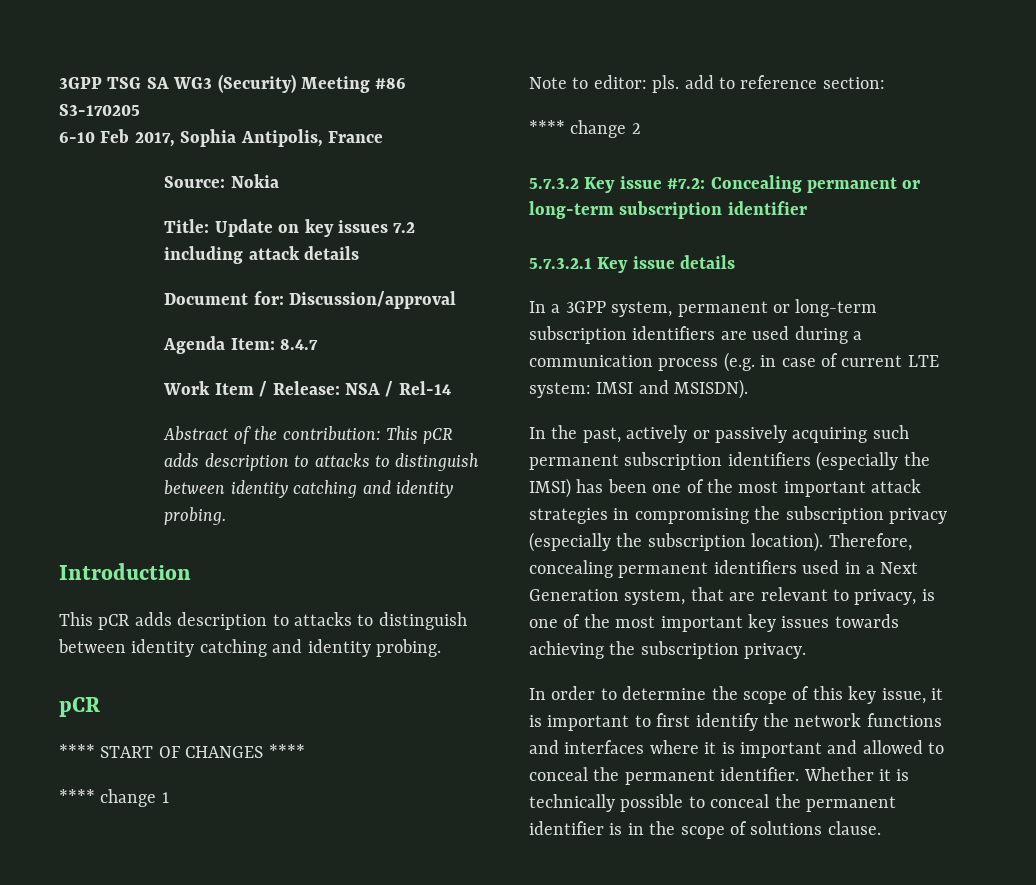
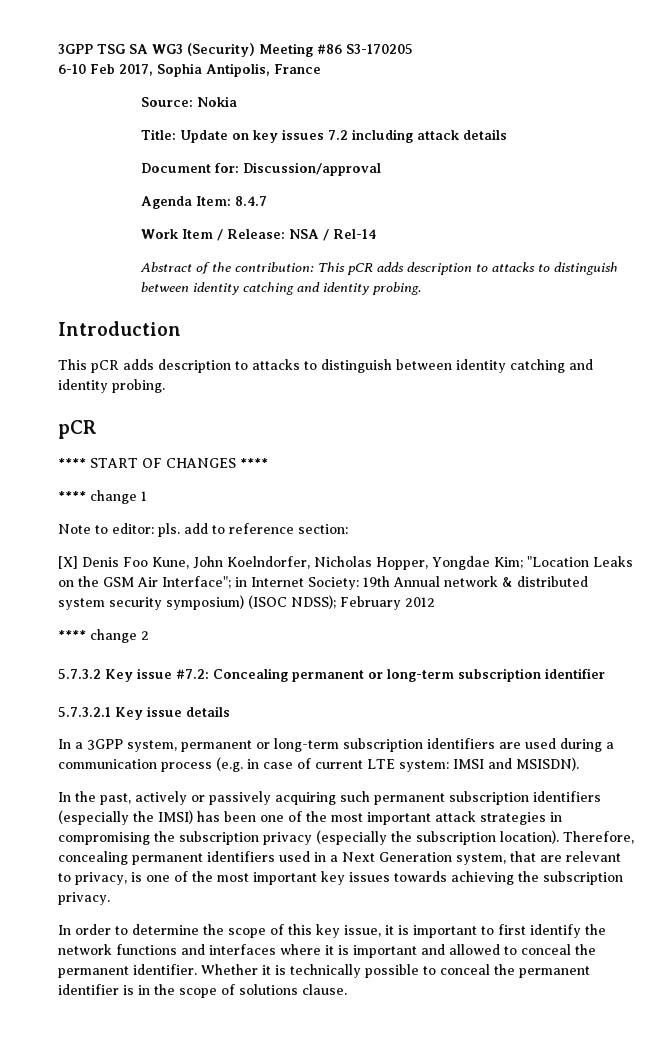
+ [X] Denis Foo Kune, John Koelndorfer, Nicholas Hopper, Yongdae Kim; "Location Leaks on the GSM Air Interface"; in Internet Society: 19th Annual network & distributed system security symposium) (ISOC NDSS); February 2012

